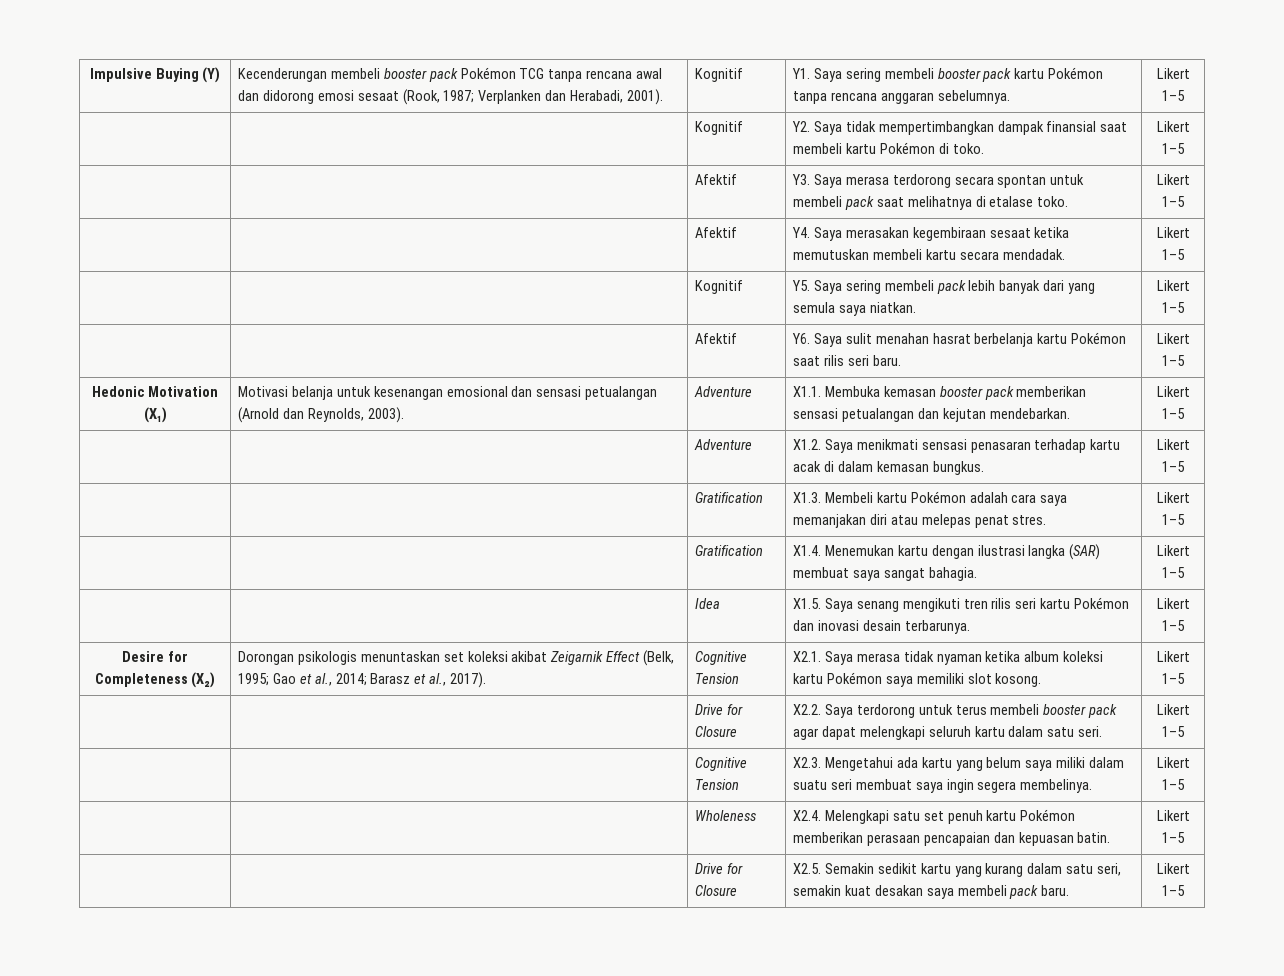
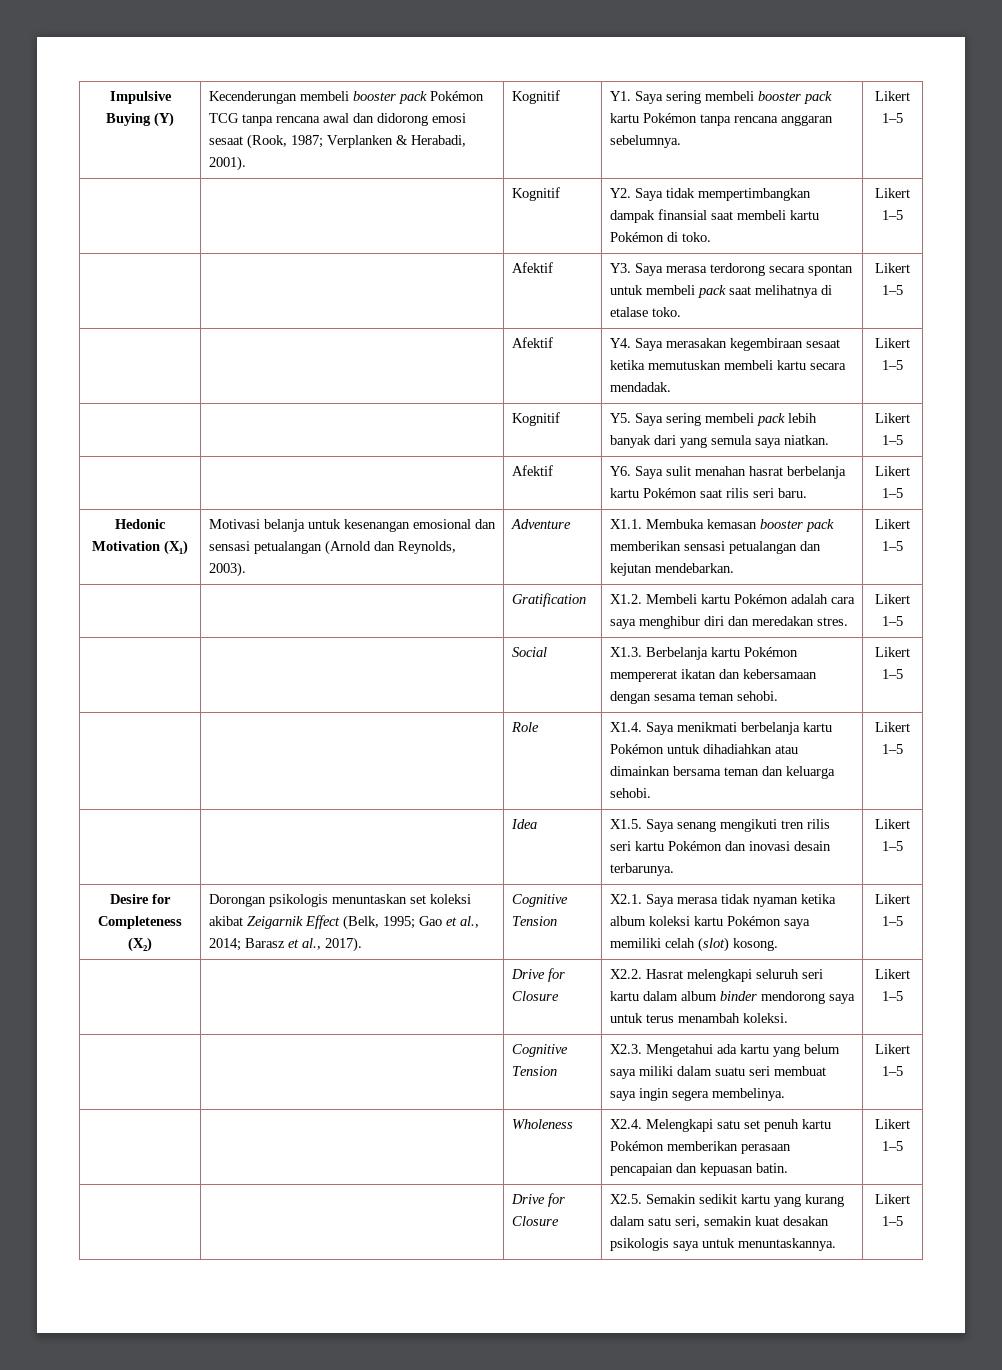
- Impulsive Buying (Y) | Kecenderungan membeli booster pack Pokémon TCG tanpa rencana awal dan didorong emosi sesaat (Rook, 1987; Verplanken dan Herabadi, 2001). | Kognitif | Y1. Saya sering membeli booster pack kartu Pokémon tanpa rencana anggaran sebelumnya. | Likert 1–5
+ Impulsive Buying (Y) | Kecenderungan membeli booster pack Pokémon TCG tanpa rencana awal dan didorong emosi sesaat (Rook, 1987; Verplanken & Herabadi, 2001). | Kognitif | Y1. Saya sering membeli booster pack kartu Pokémon tanpa rencana anggaran sebelumnya. | Likert 1–5
- | | Adventure | X1.2. Saya menikmati sensasi penasaran terhadap kartu acak di dalam kemasan bungkus. | Likert 1–5
- | | Gratification | X1.3. Membeli kartu Pokémon adalah cara saya memanjakan diri atau melepas penat stres. | Likert 1–5
- | | Gratification | X1.4. Menemukan kartu dengan ilustrasi langka (SAR) membuat saya sangat bahagia. | Likert 1–5
+ | | Gratification | X1.2. Membeli kartu Pokémon adalah cara saya menghibur diri dan meredakan stres. | Likert 1–5
+ | | Social | X1.3. Berbelanja kartu Pokémon mempererat ikatan dan kebersamaan dengan sesama teman sehobi. | Likert 1–5
+ | | Role | X1.4. Saya menikmati berbelanja kartu Pokémon untuk dihadiahkan atau dimainkan bersama teman dan keluarga sehobi. | Likert 1–5
- X2.1. Saya merasa tidak nyaman ketika album koleksi kartu Pokémon saya memiliki slot kosong.
+ X2.1. Saya merasa tidak nyaman ketika album koleksi kartu Pokémon saya memiliki celah (slot) kosong.
- | | Drive for Closure | X2.2. Saya terdorong untuk terus membeli booster pack agar dapat melengkapi seluruh kartu dalam satu seri. | Likert 1–5
+ | | Drive for Closure | X2.2. Hasrat melengkapi seluruh seri kartu dalam album binder mendorong saya untuk terus menambah koleksi. | Likert 1–5
- | | Drive for Closure | X2.5. Semakin sedikit kartu yang kurang dalam satu seri, semakin kuat desakan saya membeli pack baru. | Likert 1–5
+ | | Drive for Closure | X2.5. Semakin sedikit kartu yang kurang dalam satu seri, semakin kuat desakan psikologis saya untuk menuntaskannya. | Likert 1–5

